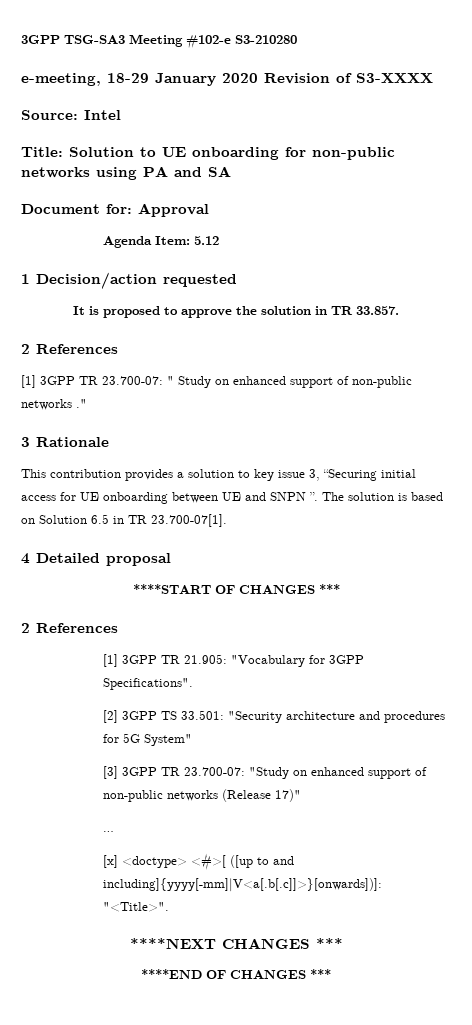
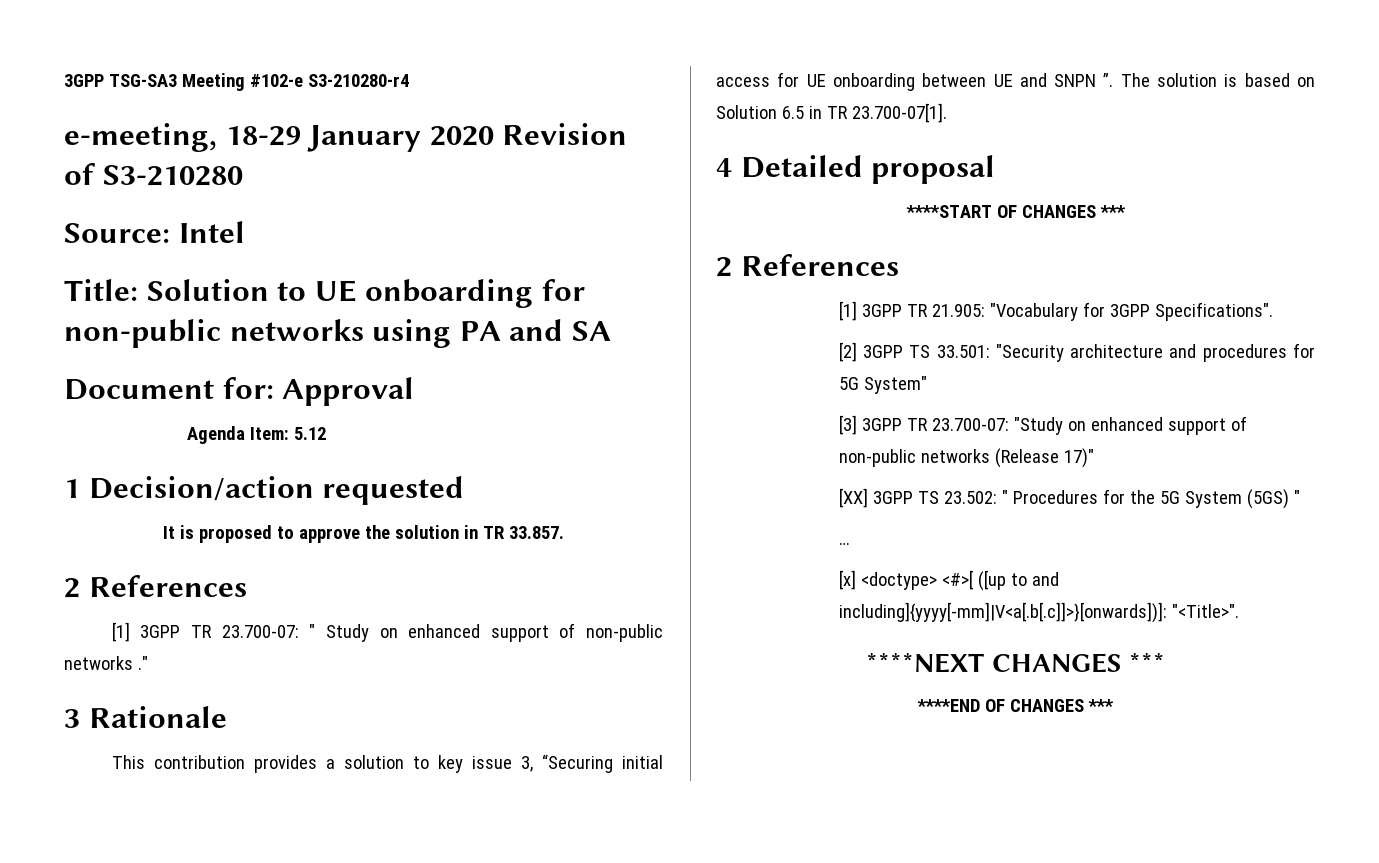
- 3GPP TSG-SA3 Meeting #102-e S3-210280
+ 3GPP TSG-SA3 Meeting #102-e S3-210280-r4
- e-meeting, 18-29 January 2020 Revision of S3-XXXX
+ e-meeting, 18-29 January 2020 Revision of S3-210280
+ [XX] 3GPP TS 23.502: " Procedures for the 5G System (5GS) "

